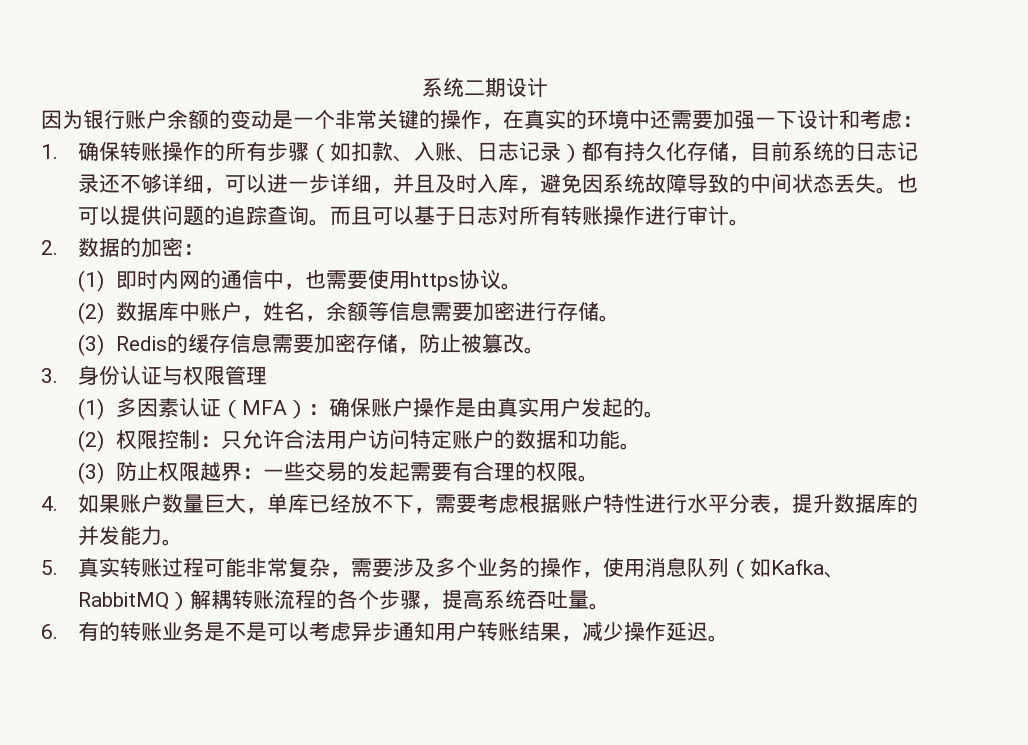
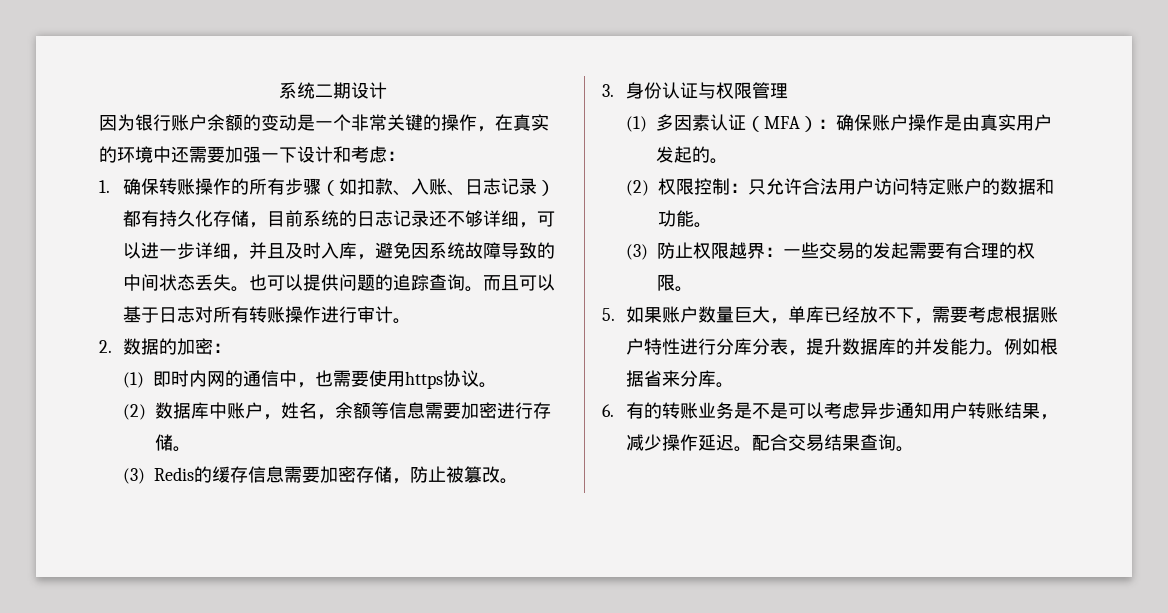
- 4.如果账户数量巨大，单库已经放不下，需要考虑根据账户特性进行水平分表，提升数据库的并发能力。
- 5.真实转账过程可能非常复杂，需要涉及多个业务的操作，使用消息队列（如Kafka、RabbitMQ）解耦转账流程的各个步骤，提高系统吞吐量。
+ 5.如果账户数量巨大，单库已经放不下，需要考虑根据账户特性进行分库分表，提升数据库的并发能力。例如根据省来分库。
+ 配合交易结果查询。

